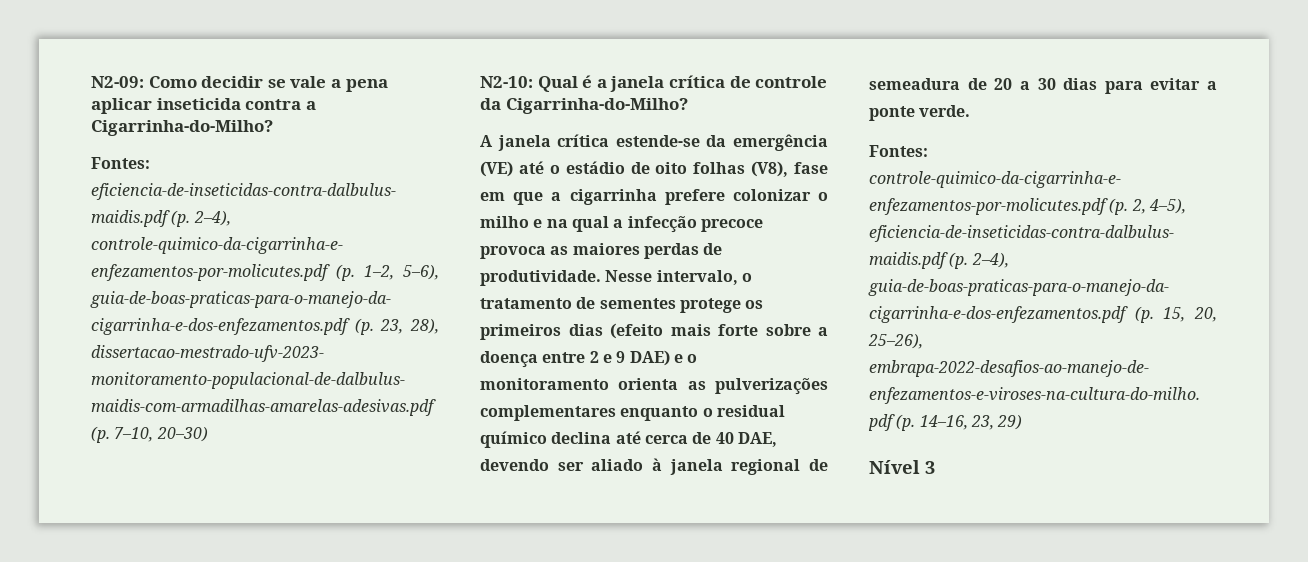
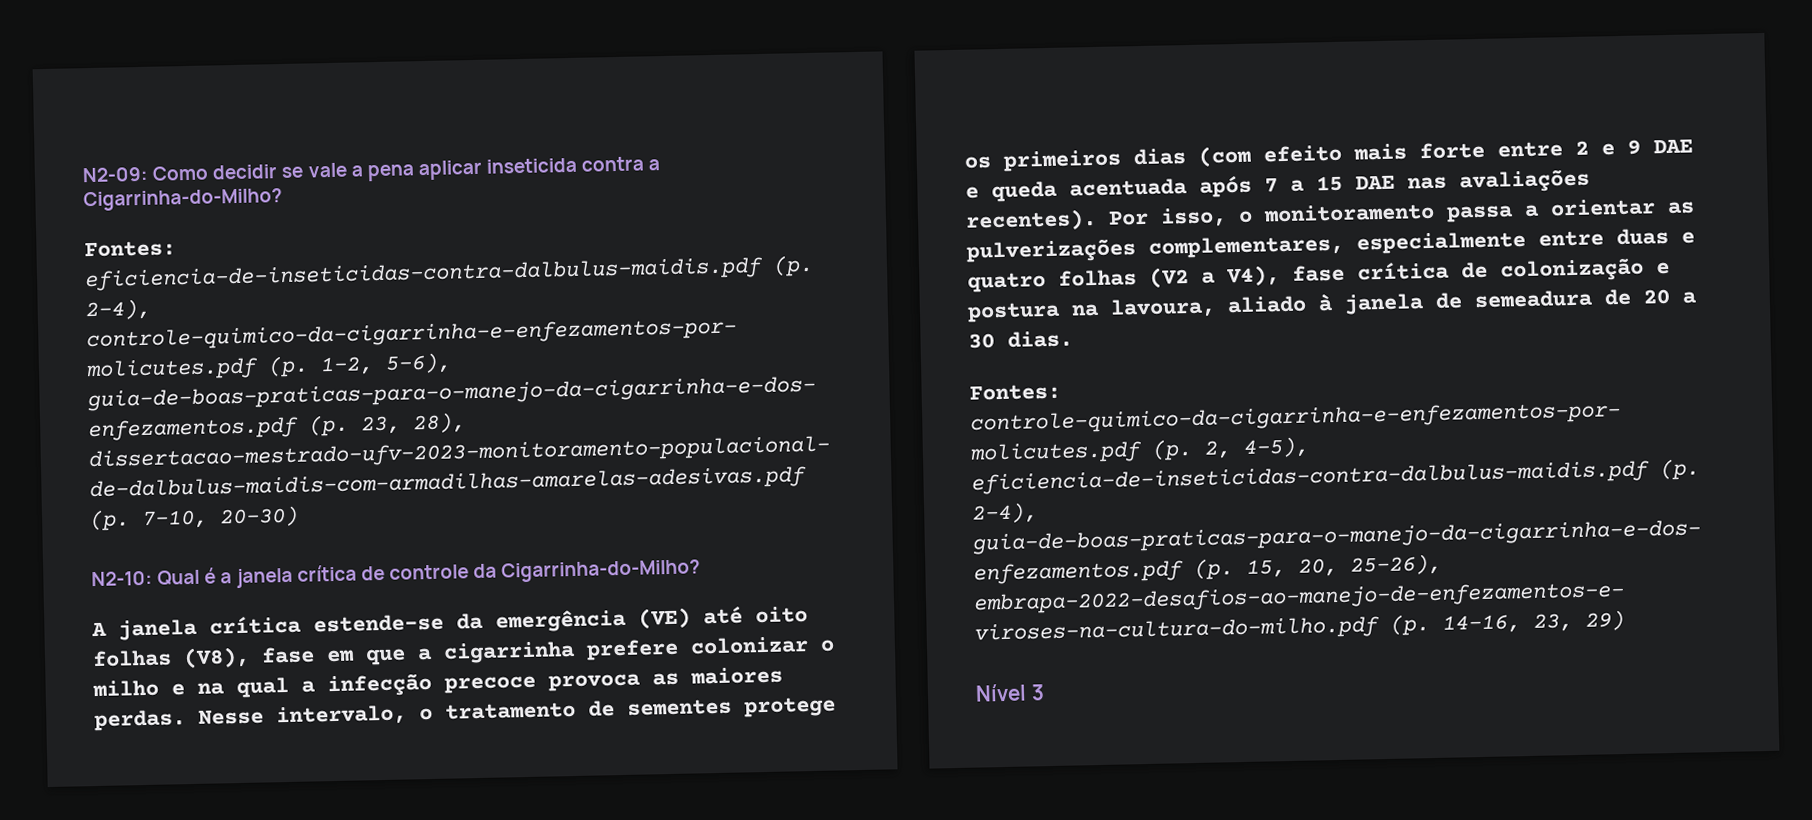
- A janela crítica estende-se da emergência (VE) até o estádio de oito folhas (V8), fase em que a cigarrinha prefere colonizar o milho e na qual a infecção precoce provoca as maiores perdas de produtividade.
+ A janela crítica estende-se da emergência (VE) até oito folhas (V8), fase em que a cigarrinha prefere colonizar o milho e na qual a infecção precoce provoca as maiores perdas.
- Nesse intervalo, o tratamento de sementes protege os primeiros dias (efeito mais forte sobre a doença entre 2 e 9 DAE) e o monitoramento orienta as pulverizações complementares enquanto o residual químico declina até cerca de 40 DAE, devendo ser aliado à janela regional de semeadura de 20 a 30 dias para evitar a ponte verde.
+ Nesse intervalo, o tratamento de sementes protege os primeiros dias (com efeito mais forte entre 2 e 9 DAE e queda acentuada após 7 a 15 DAE nas avaliações recentes). Por isso, o monitoramento passa a orientar as pulverizações complementares, especialmente entre duas e quatro folhas (V2 a V4), fase crítica de colonização e postura na lavoura, aliado à janela de semeadura de 20 a 30 dias.

